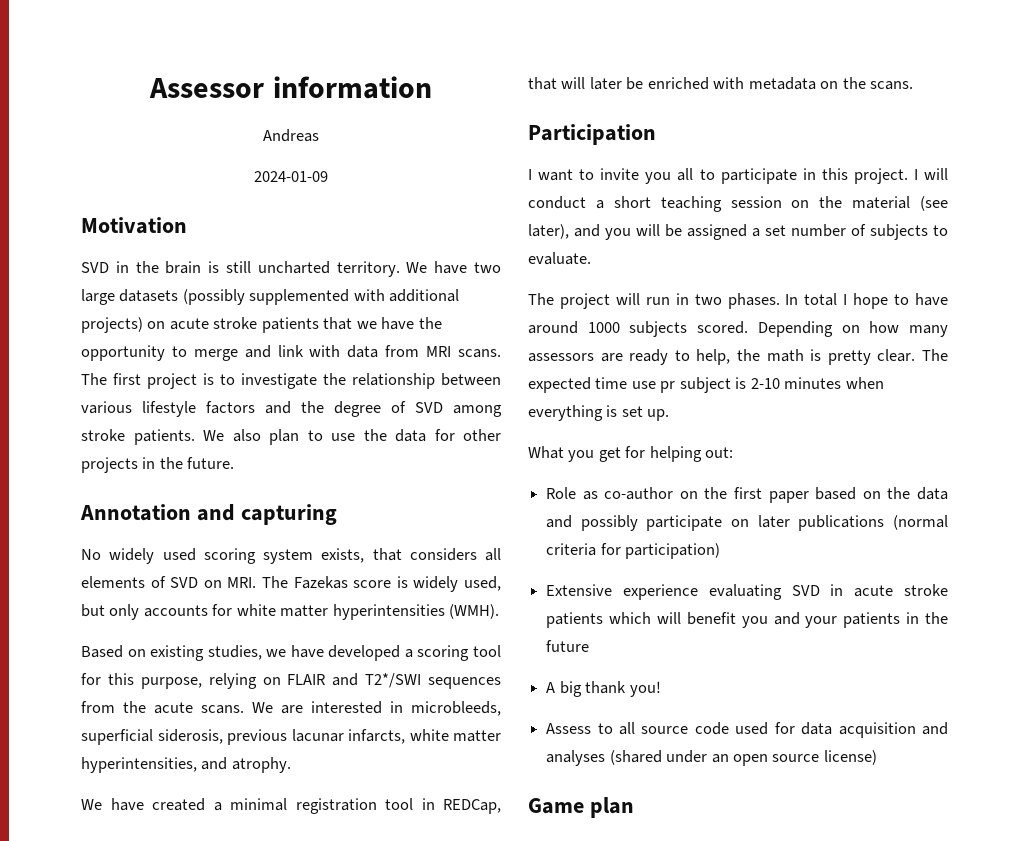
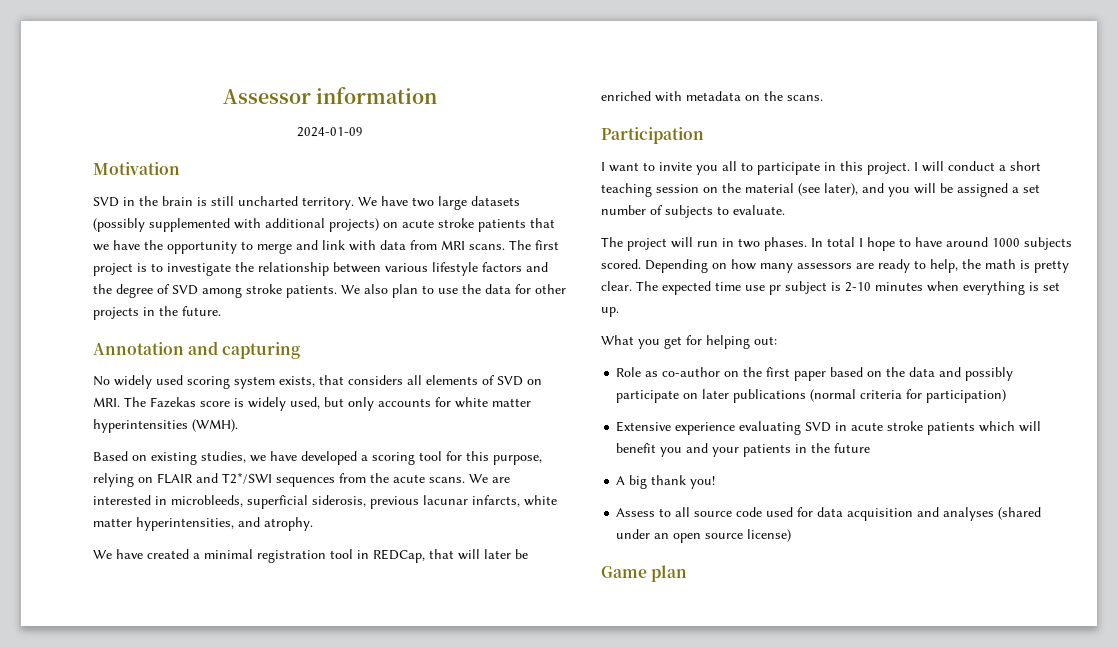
- Andreas

